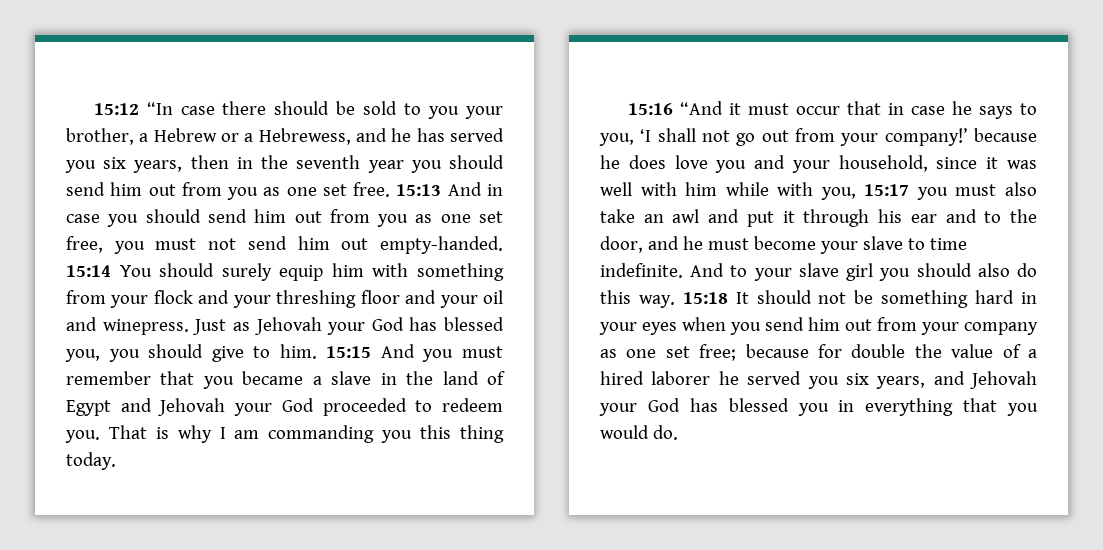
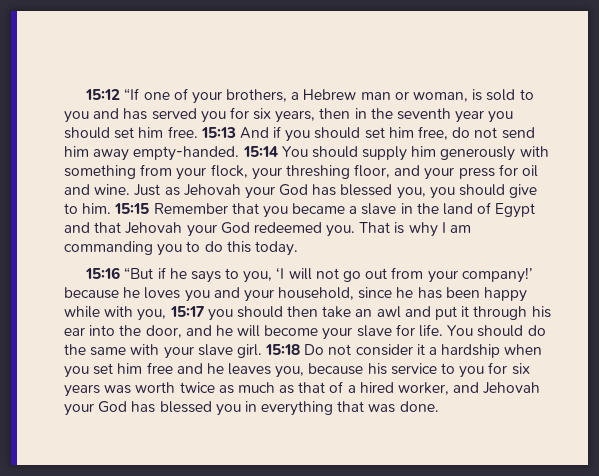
- 15:12 “In case there should be sold to you your brother, a Hebrew or a Hebrewess, and he has served you six years, then in the seventh year you should send him out from you as one set free. 15:13 And in case you should send him out from you as one set free, you must not send him out empty-handed.
+ 15:12 “If one of your brothers, a Hebrew man or woman, is sold to you and has served you for six years, then in the seventh year you should set him free. 15:13 And if you should set him free, do not send him away empty-handed.
- 15:14 You should surely equip him with something from your flock and your threshing floor and your oil and winepress.
+ 15:14 You should supply him generously with something from your flock, your threshing floor, and your press for oil and wine.
- 15:15 And you must remember that you became a slave in the land of Egypt and Jehovah your God proceeded to redeem you.
+ 15:15 Remember that you became a slave in the land of Egypt and that Jehovah your God redeemed you.
- That is why I am commanding you this thing today.
+ That is why I am commanding you to do this today.
- 15:16 “And it must occur that in case he says to you, ‘I shall not go out from your company!’ because he does love you and your household, since it was well with him while with you, 15:17 you must also take an awl and put it through his ear and to the door, and he must become your slave to time indefinite. And to your slave girl you should also do this way. 15:18 It should not be something hard in your eyes when you send him out from your company as one set free; because for double the value of a hired laborer he served you six years, and Jehovah your God has blessed you in everything that you would do.
+ 15:16 “But if he says to you, ‘I will not go out from your company!’ because he loves you and your household, since he has been happy while with you, 15:17 you should then take an awl and put it through his ear into the door, and he will become your slave for life. You should do the same with your slave girl. 15:18 Do not consider it a hardship when you set him free and he leaves you, because his service to you for six years was worth twice as much as that of a hired worker, and Jehovah your God has blessed you in everything that was done.

